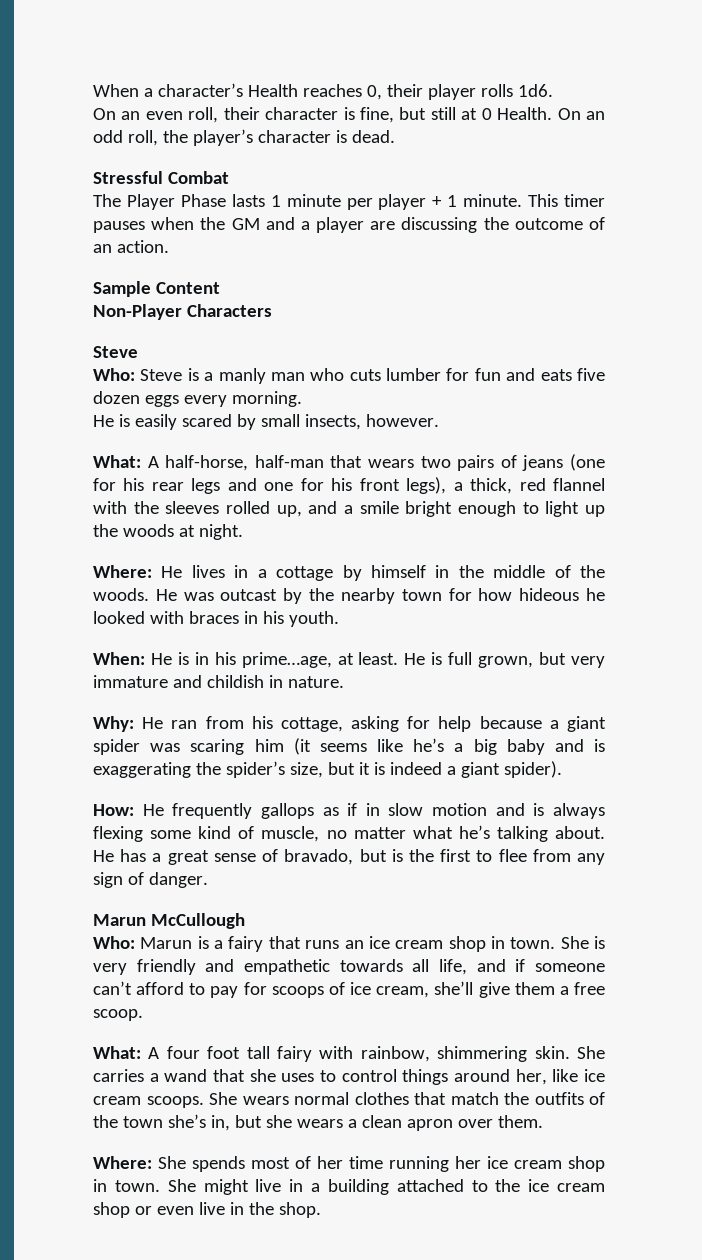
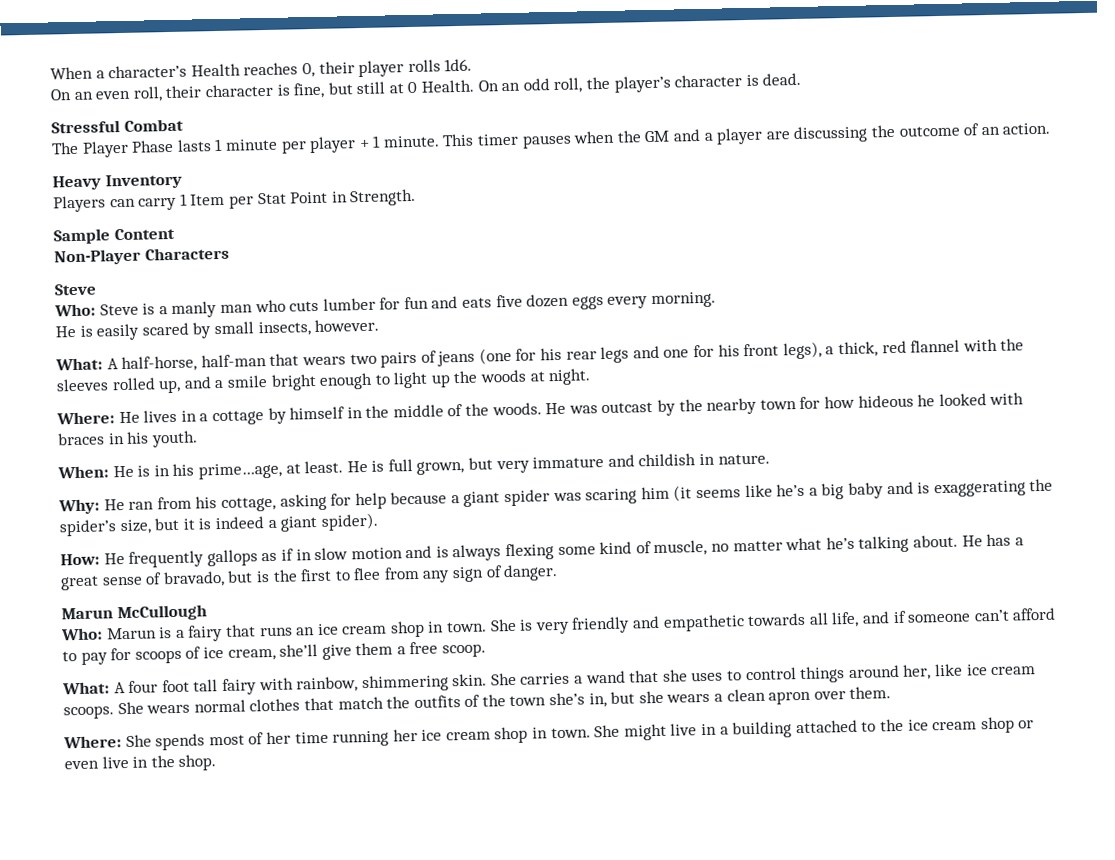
+ Heavy Inventory
+ Players can carry 1 Item per Stat Point in Strength.

